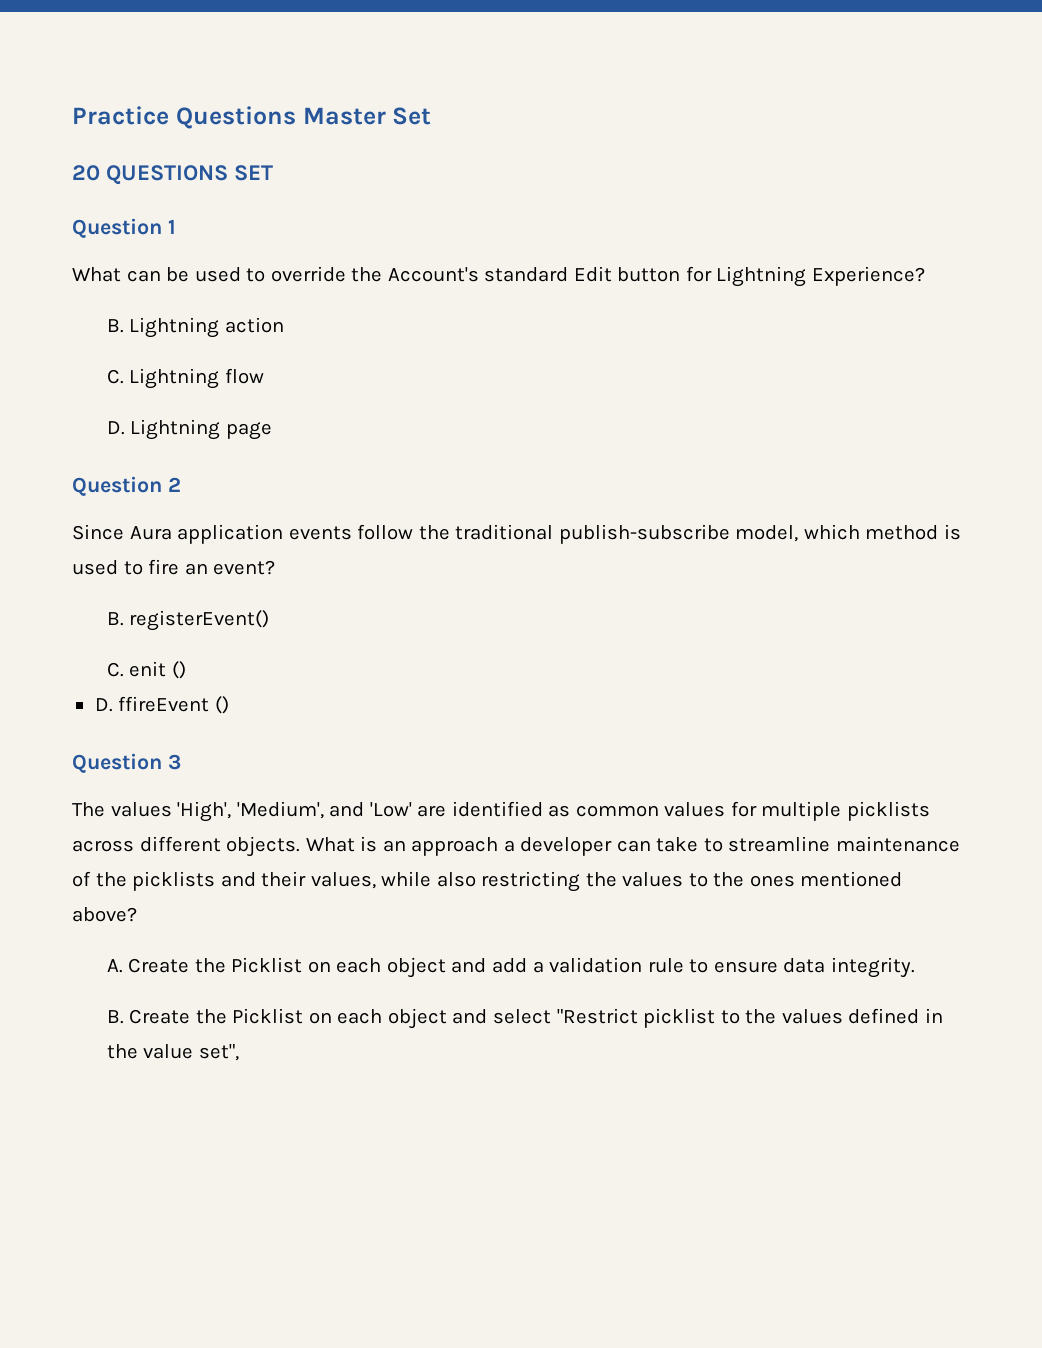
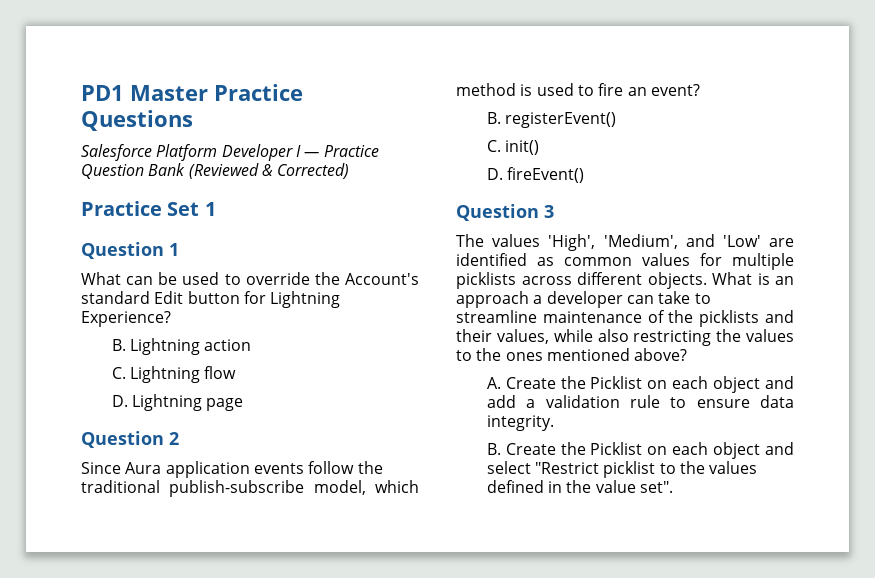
- Practice Questions Master Set
- 20 QUESTIONS SET
+ PD1 Master Practice Questions
+ Salesforce Platform Developer I — Practice Question Bank (Reviewed & Corrected)
+ Practice Set 1
- C. enit ()
- D. ffireEvent ()
+ C. init()
+ D. fireEvent()
- B. Create the Picklist on each object and select "Restrict picklist to the values defined in the value set",
+ B. Create the Picklist on each object and select "Restrict picklist to the values defined in the value set".

